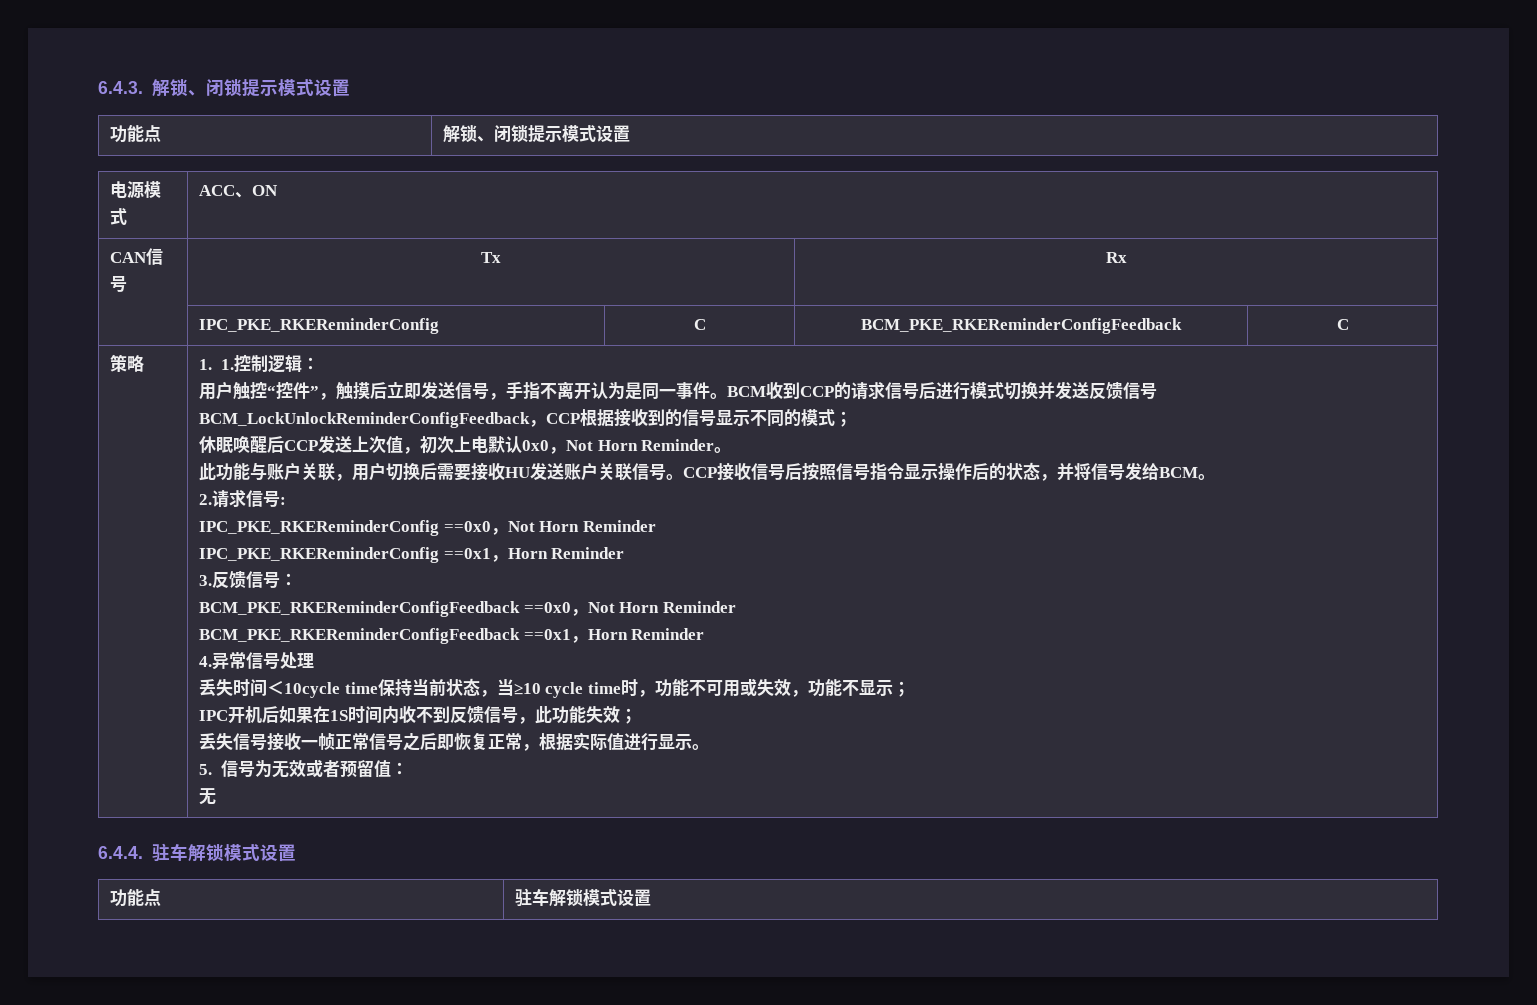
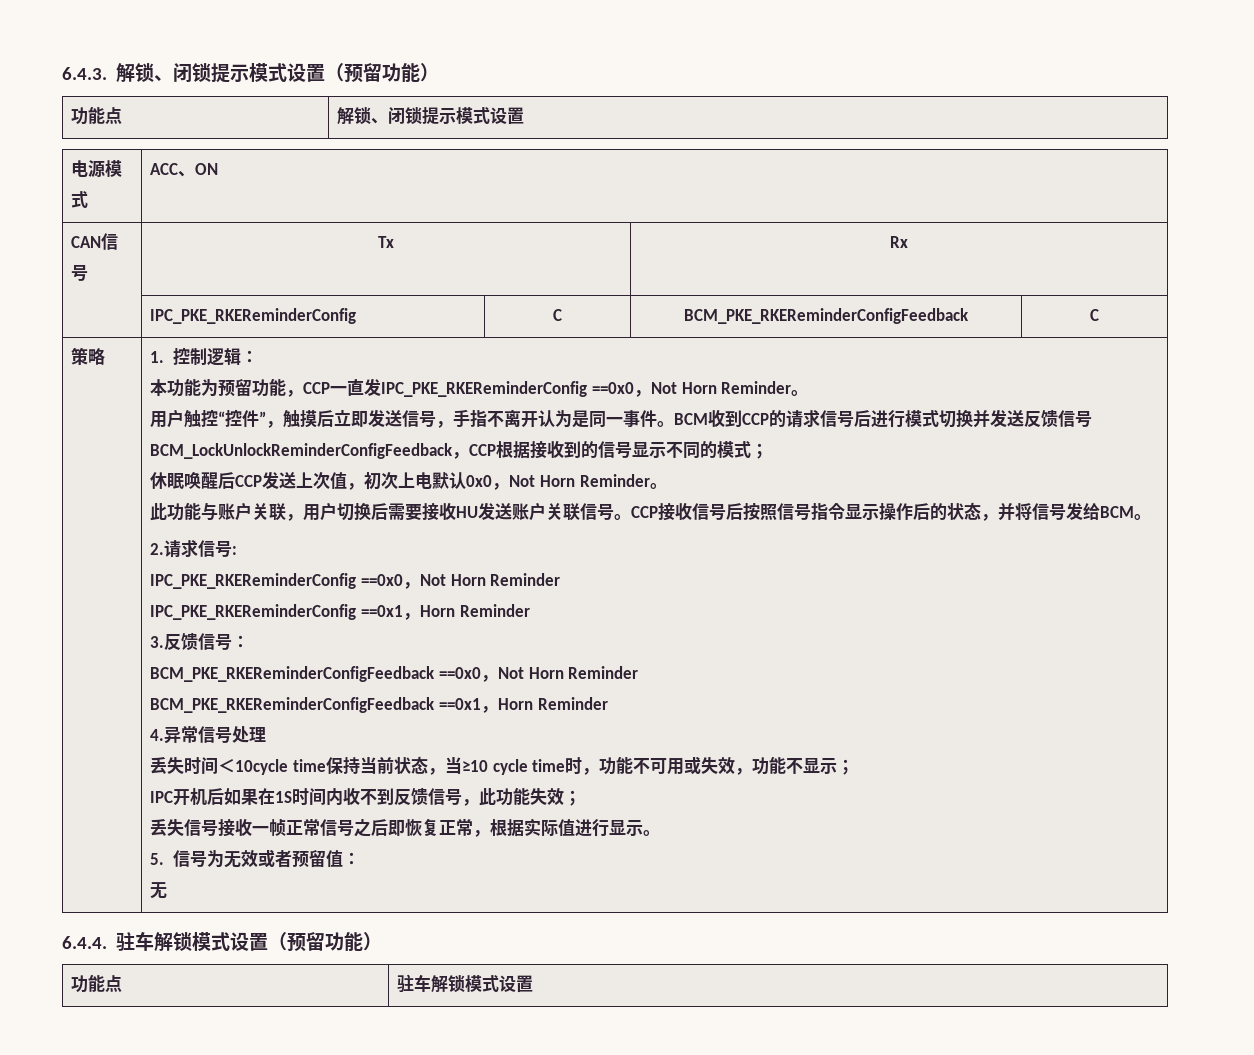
- 6.4.3.解锁、闭锁提示模式设置
+ 6.4.3.解锁、闭锁提示模式设置（预留功能）
- 1. 1.控制逻辑：
+ 1.控制逻辑：
+ 本功能为预留功能，CCP一直发IPC_PKE_RKEReminderConfig ==0x0，Not Horn Reminder。
- 6.4.4.驻车解锁模式设置
+ 6.4.4.驻车解锁模式设置（预留功能）

